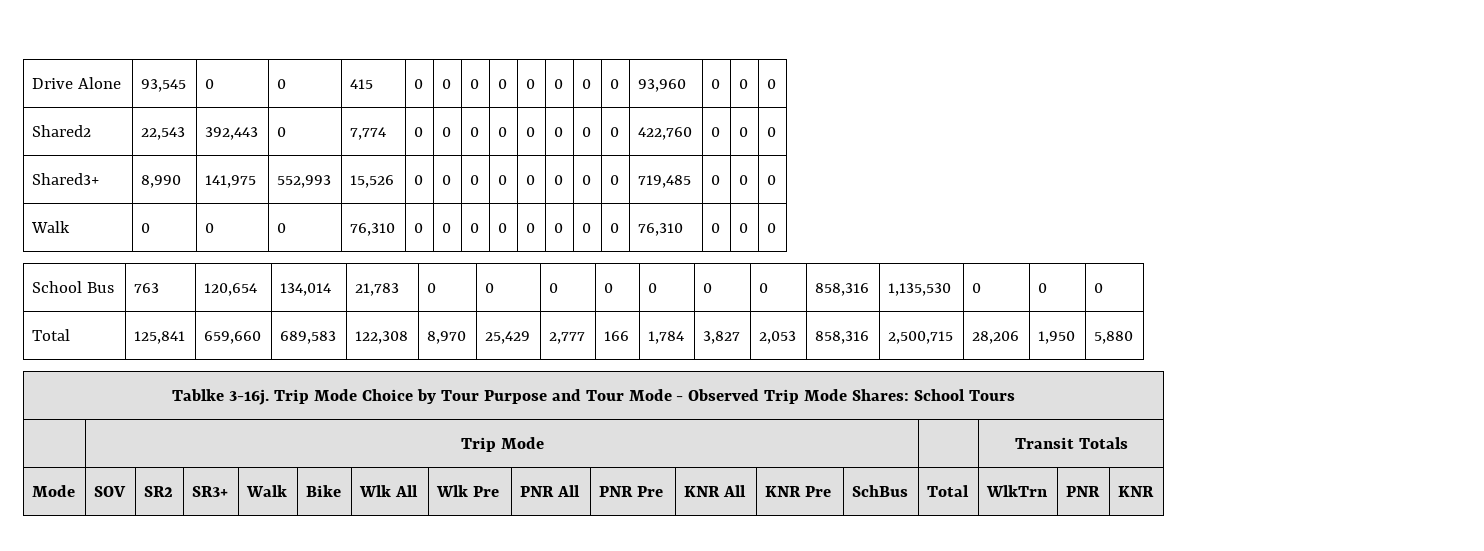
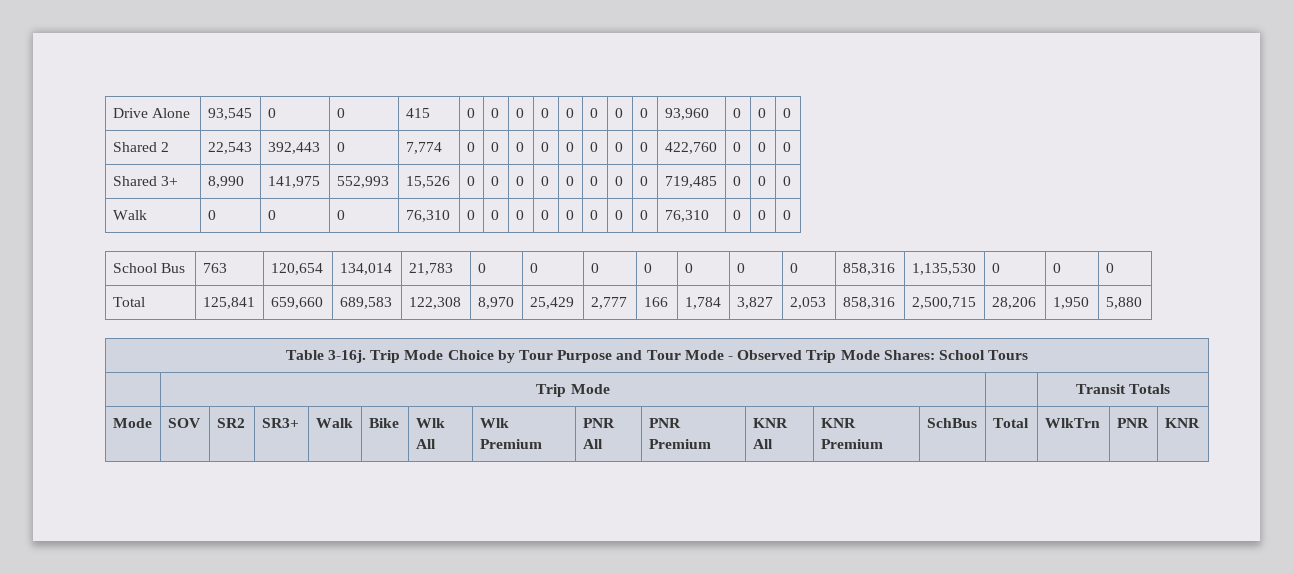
- Shared2 | 22,543 | 392,443 | 0 | 7,774 | 0 | 0 | 0 | 0 | 0 | 0 | 0 | 0 | 422,760 | 0 | 0 | 0
+ Shared 2 | 22,543 | 392,443 | 0 | 7,774 | 0 | 0 | 0 | 0 | 0 | 0 | 0 | 0 | 422,760 | 0 | 0 | 0
- Shared3+ | 8,990 | 141,975 | 552,993 | 15,526 | 0 | 0 | 0 | 0 | 0 | 0 | 0 | 0 | 719,485 | 0 | 0 | 0
+ Shared 3+ | 8,990 | 141,975 | 552,993 | 15,526 | 0 | 0 | 0 | 0 | 0 | 0 | 0 | 0 | 719,485 | 0 | 0 | 0
- Tablke 3-16j. Trip Mode Choice by Tour Purpose and Tour Mode - Observed Trip Mode Shares: School Tours
+ Table 3-16j. Trip Mode Choice by Tour Purpose and Tour Mode - Observed Trip Mode Shares: School Tours
- Mode | SOV | SR2 | SR3+ | Walk | Bike | Wlk All | Wlk Pre | PNR All | PNR Pre | KNR All | KNR Pre | SchBus | Total | WlkTrn | PNR | KNR
+ Mode | SOV | SR2 | SR3+ | Walk | Bike | Wlk All | Wlk Premium | PNR All | PNR Premium | KNR All | KNR Premium | SchBus | Total | WlkTrn | PNR | KNR

